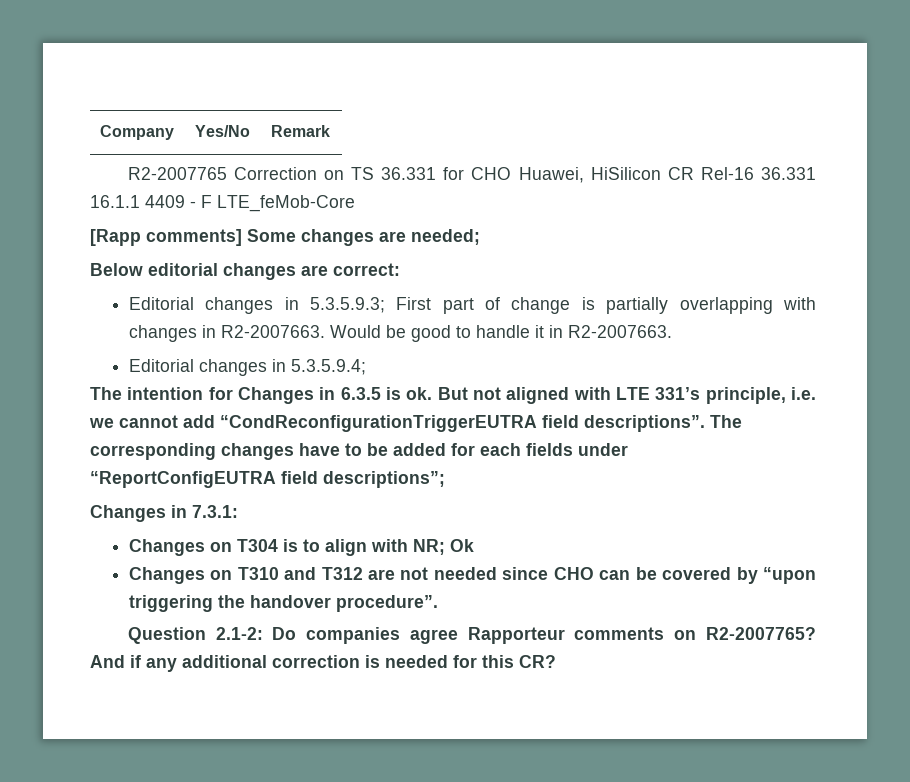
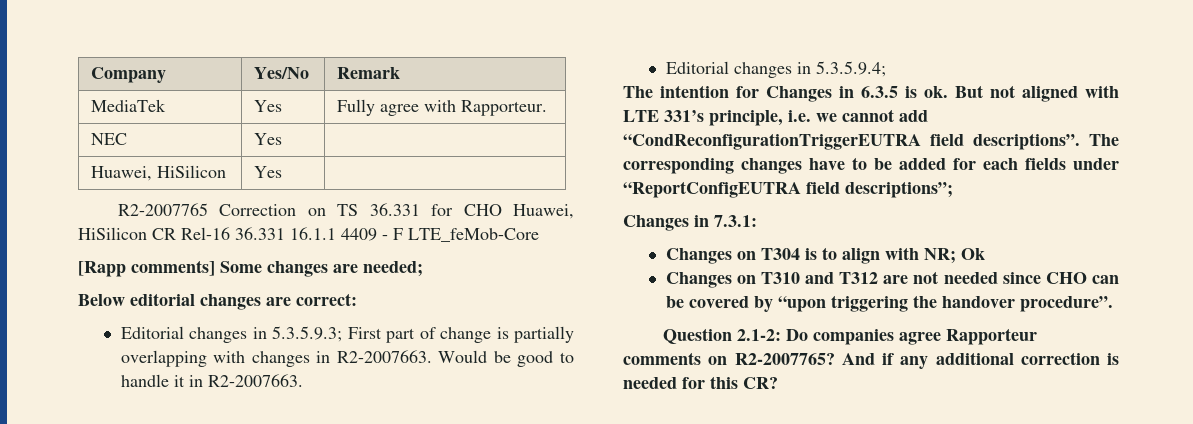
+ MediaTek | Yes | Fully agree with Rapporteur.
+ NEC | Yes |
+ Huawei, HiSilicon | Yes |

